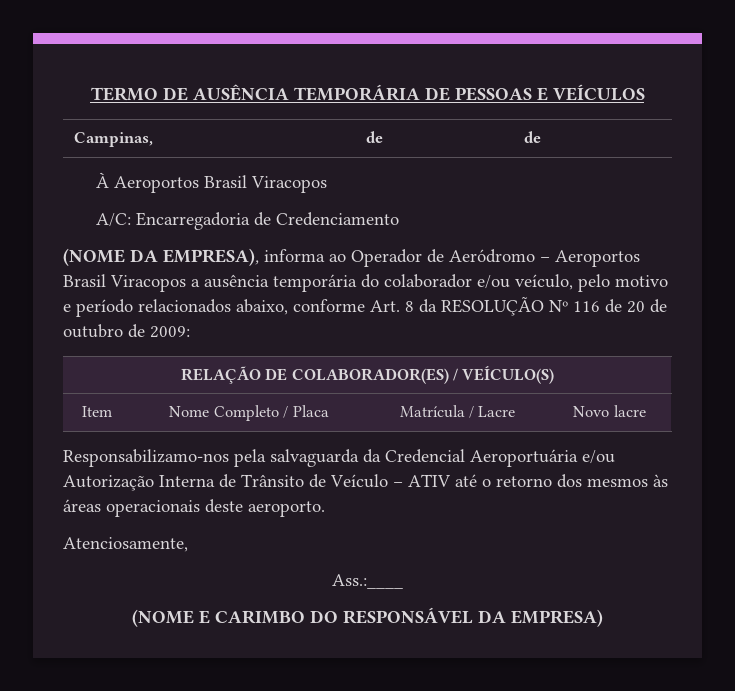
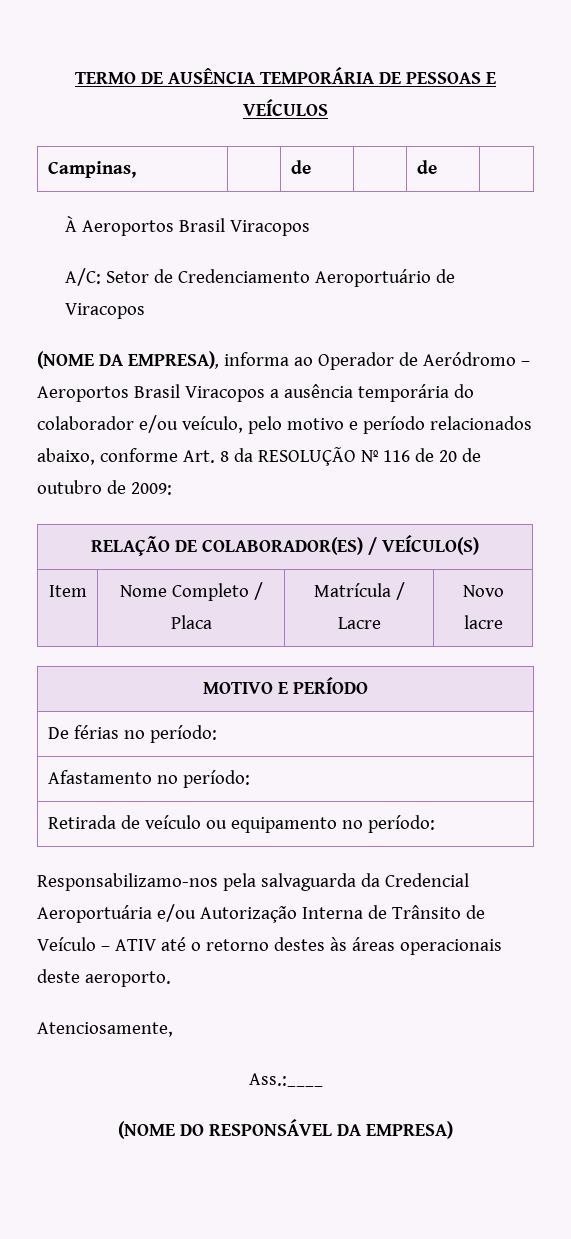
- A/C: Encarregadoria de Credenciamento
+ A/C: Setor de Credenciamento Aeroportuário de Viracopos
+ MOTIVO E PERÍODO
+ De férias no período:
+ Afastamento no período:
+ Retirada de veículo ou equipamento no período:
- Responsabilizamo-nos pela salvaguarda da Credencial Aeroportuária e/ou Autorização Interna de Trânsito de Veículo – ATIV até o retorno dos mesmos às áreas operacionais deste aeroporto.
+ Responsabilizamo-nos pela salvaguarda da Credencial Aeroportuária e/ou Autorização Interna de Trânsito de Veículo – ATIV até o retorno destes às áreas operacionais deste aeroporto.
- (NOME E CARIMBO DO RESPONSÁVEL DA EMPRESA)
+ (NOME DO RESPONSÁVEL DA EMPRESA)

